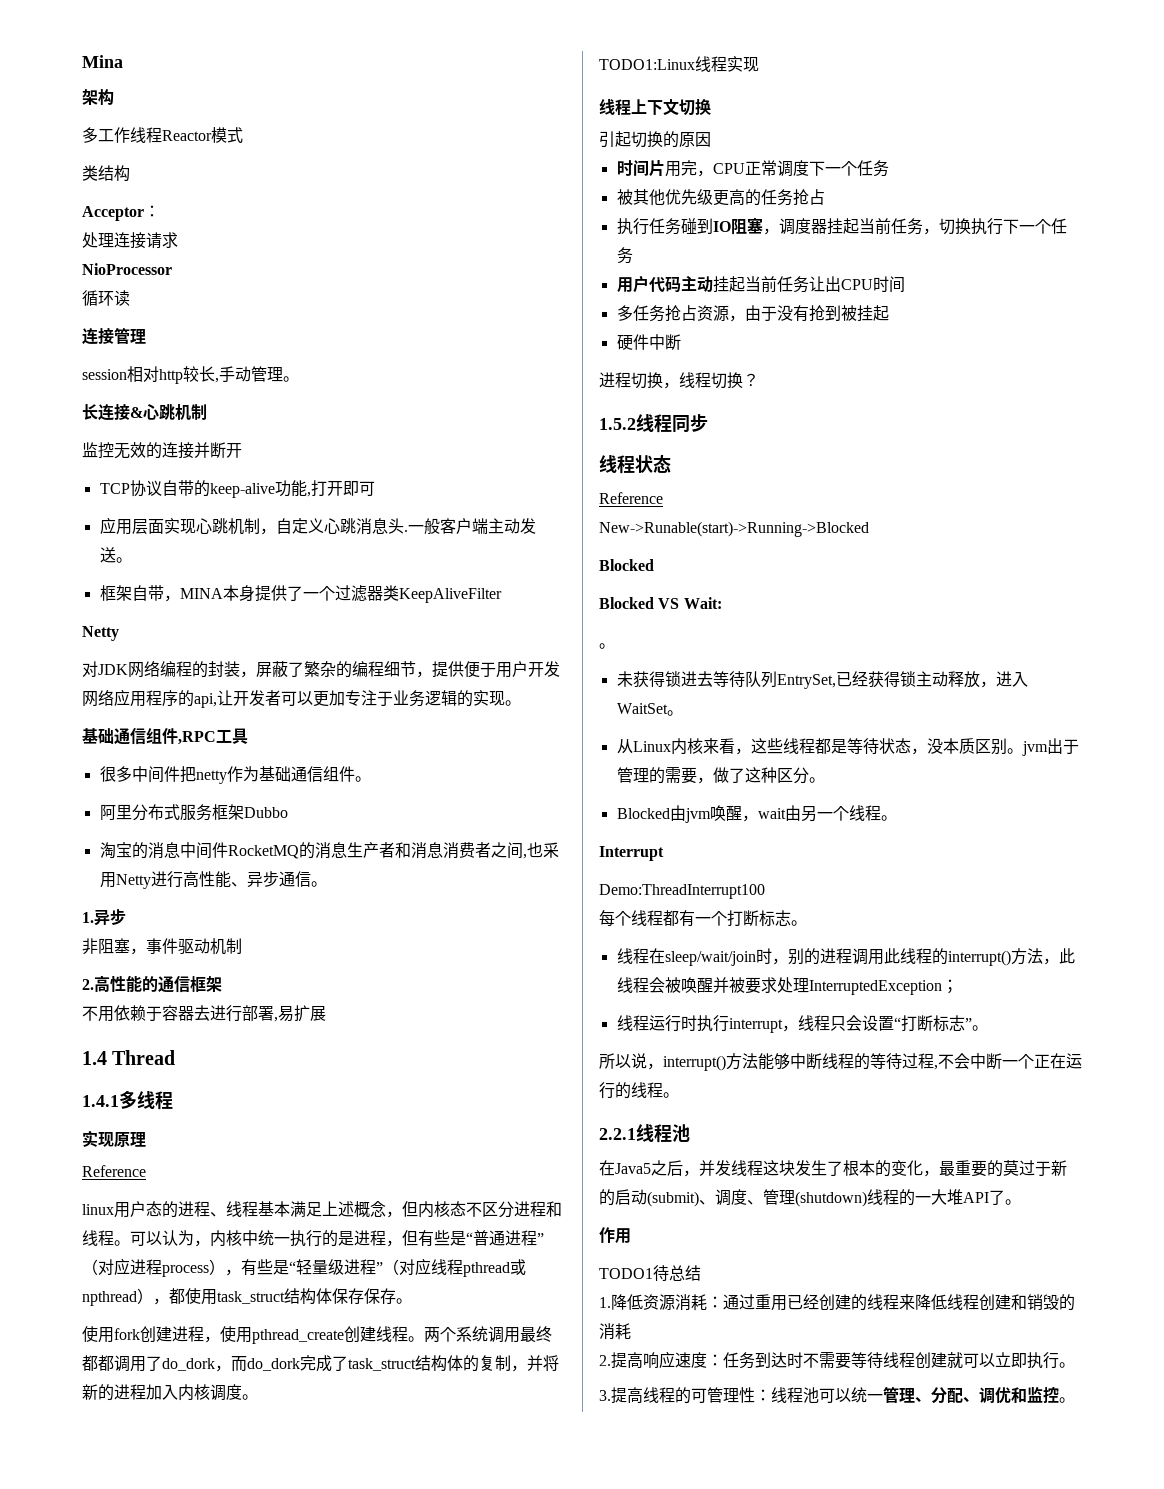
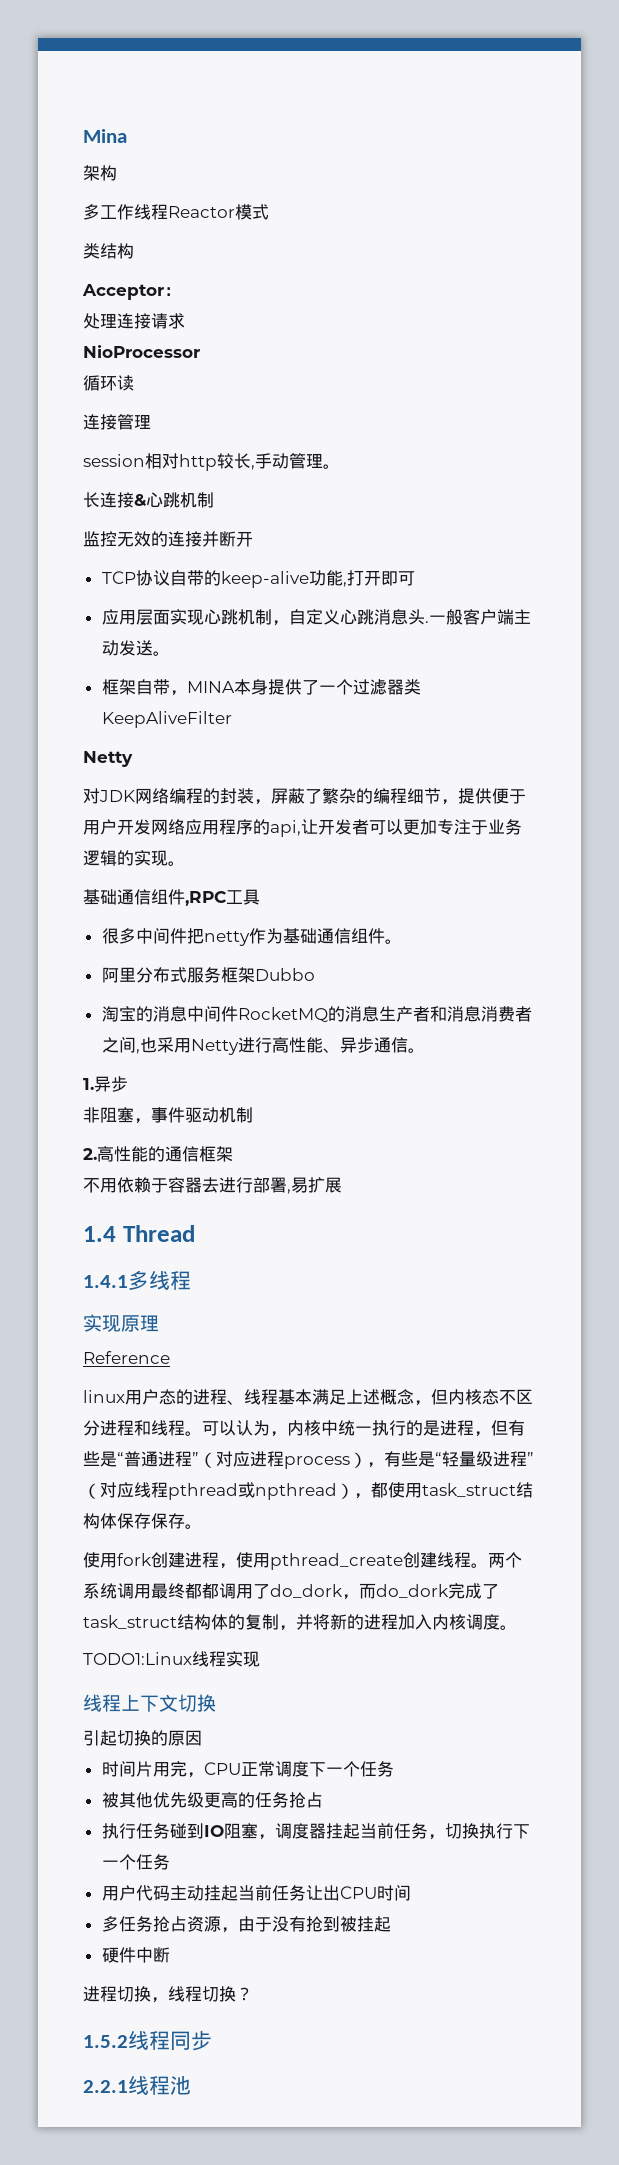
- 线程状态
- Reference
- New->Runable(start)->Running->Blocked
- Blocked
- Blocked VS Wait:
- 。
- 未获得锁进去等待队列EntrySet,已经获得锁主动释放，进入WaitSet。
- 从Linux内核来看，这些线程都是等待状态，没本质区别。jvm出于管理的需要，做了这种区分。
- Blocked由jvm唤醒，wait由另一个线程。
- Interrupt
- Demo:ThreadInterrupt100
- 每个线程都有一个打断标志。
- 线程在sleep/wait/join时，别的进程调用此线程的interrupt()方法，此线程会被唤醒并被要求处理InterruptedException；
- 线程运行时执行interrupt，线程只会设置“打断标志”。
- 所以说，interrupt()方法能够中断线程的等待过程,不会中断一个正在运行的线程。
  2.2.1线程池
- 在Java5之后，并发线程这块发生了根本的变化，最重要的莫过于新的启动(submit)、调度、管理(shutdown)线程的一大堆API了。
- 作用
- TODO1待总结
- 1.降低资源消耗：通过重用已经创建的线程来降低线程创建和销毁的消耗
- 2.提高响应速度：任务到达时不需要等待线程创建就可以立即执行。
- 3.提高线程的可管理性：线程池可以统一管理、分配、调优和监控。

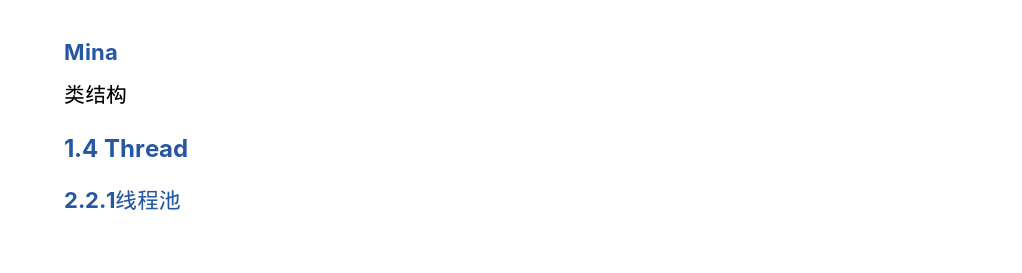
- 架构
- 多工作线程Reactor模式
  类结构
- Acceptor：
- 处理连接请求
- NioProcessor
- 循环读
- 连接管理
- session相对http较长,手动管理。
- 长连接&心跳机制
- 监控无效的连接并断开
- TCP协议自带的keep-alive功能,打开即可
- 应用层面实现心跳机制，自定义心跳消息头.一般客户端主动发送。
- 框架自带，MINA本身提供了一个过滤器类KeepAliveFilter
- Netty
- 对JDK网络编程的封装，屏蔽了繁杂的编程细节，提供便于用户开发网络应用程序的api,让开发者可以更加专注于业务逻辑的实现。
- 基础通信组件,RPC工具
- 很多中间件把netty作为基础通信组件。
- 阿里分布式服务框架Dubbo
- 淘宝的消息中间件RocketMQ的消息生产者和消息消费者之间,也采用Netty进行高性能、异步通信。
- 1.异步
- 非阻塞，事件驱动机制
- 2.高性能的通信框架
- 不用依赖于容器去进行部署,易扩展
  1.4 Thread
- 1.4.1多线程
- 实现原理
- Reference
- linux用户态的进程、线程基本满足上述概念，但内核态不区分进程和线程。可以认为，内核中统一执行的是进程，但有些是“普通进程”（对应进程process），有些是“轻量级进程”（对应线程pthread或npthread），都使用task_struct结构体保存保存。
- 使用fork创建进程，使用pthread_create创建线程。两个系统调用最终都都调用了do_dork，而do_dork完成了task_struct结构体的复制，并将新的进程加入内核调度。
- TODO1:Linux线程实现
- 线程上下文切换
- 引起切换的原因
- 时间片用完，CPU正常调度下一个任务
- 被其他优先级更高的任务抢占
- 执行任务碰到IO阻塞，调度器挂起当前任务，切换执行下一个任务
- 用户代码主动挂起当前任务让出CPU时间
- 多任务抢占资源，由于没有抢到被挂起
- 硬件中断
- 进程切换，线程切换？
- 1.5.2线程同步

